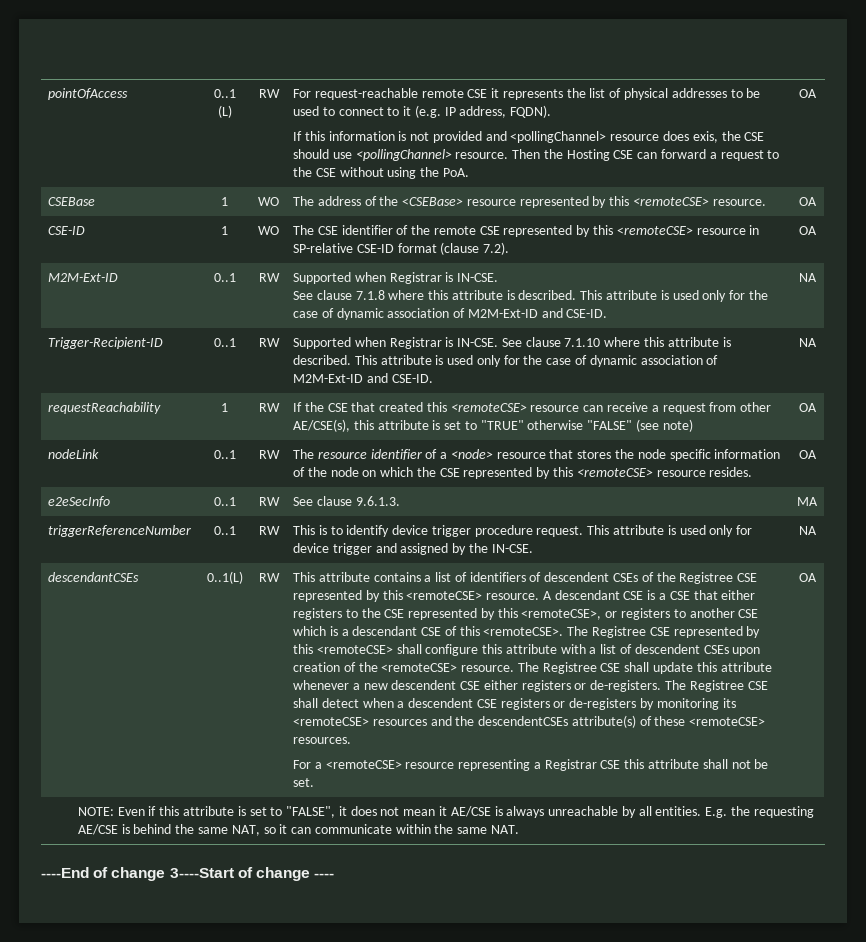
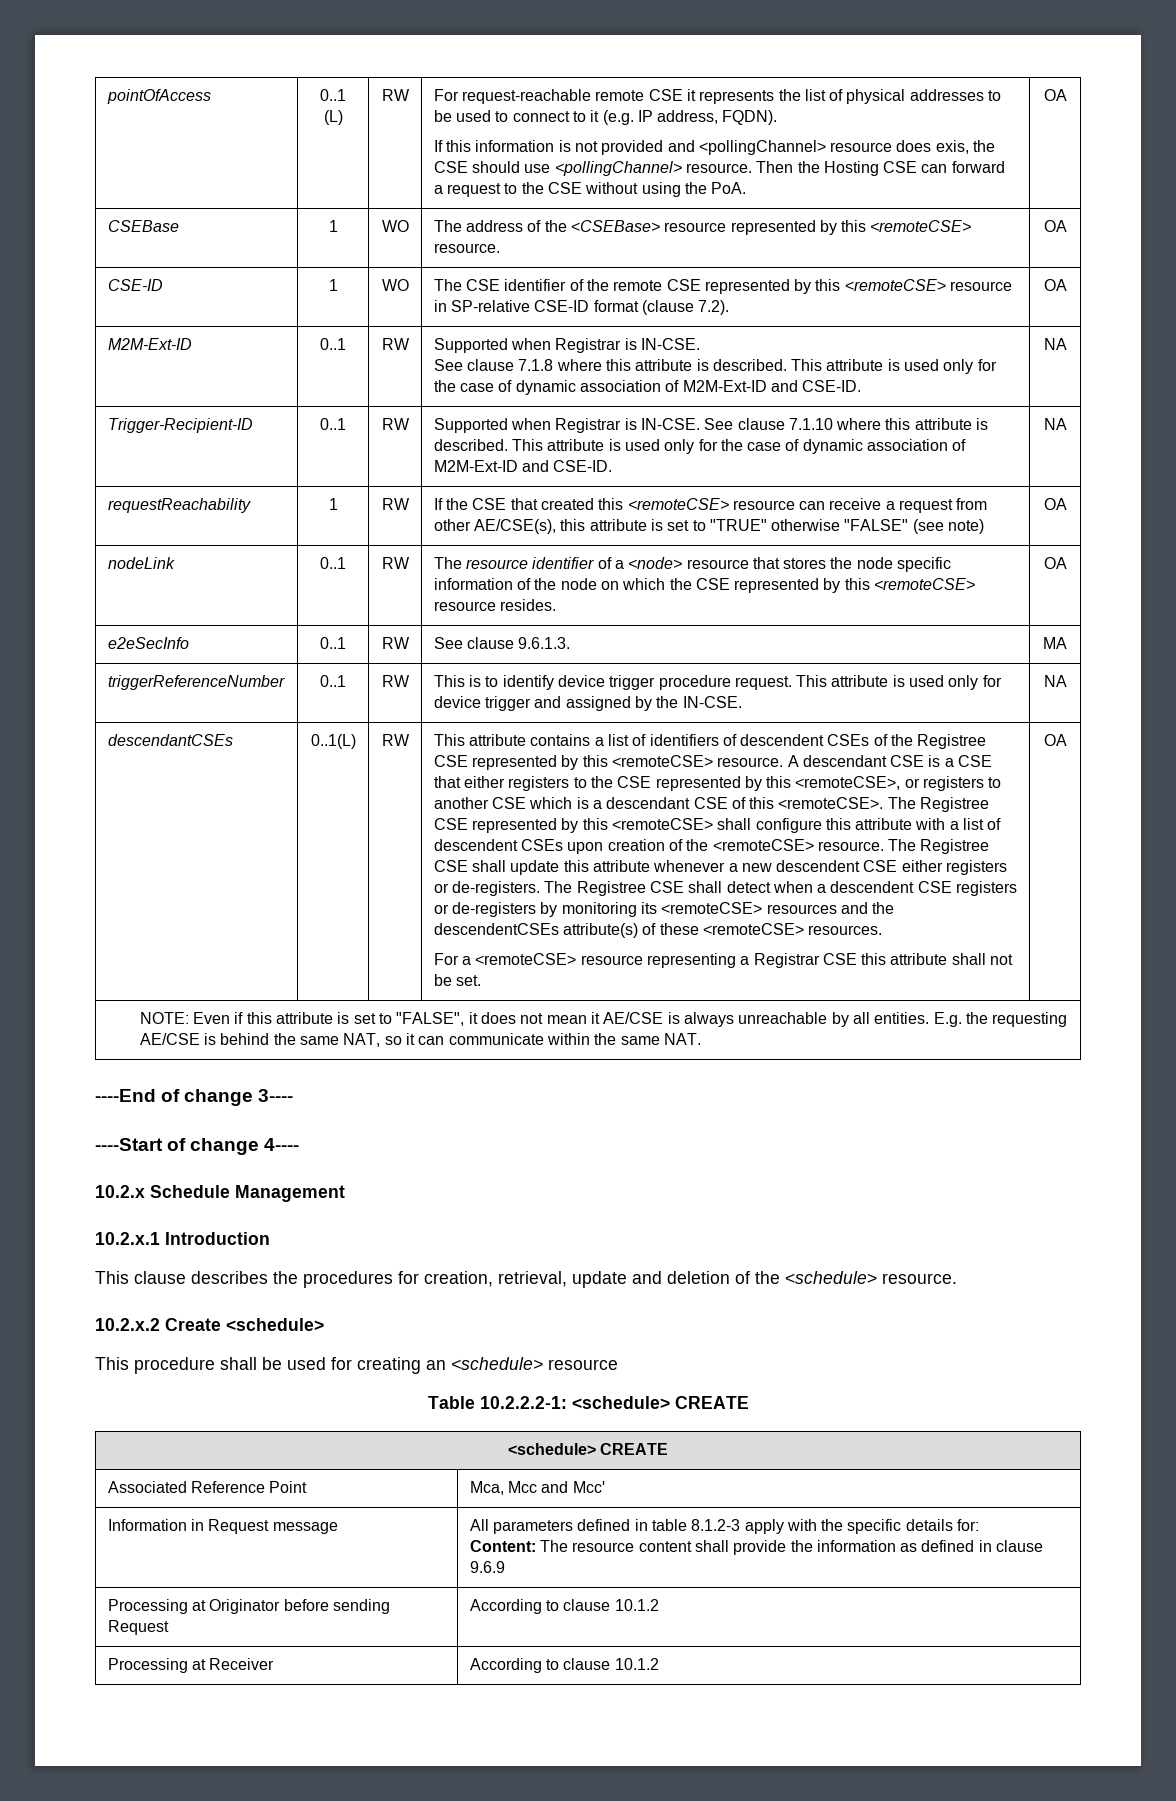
- ----End of change 3----Start of change ----
+ ----End of change 3----
+ ----Start of change 4----
+ 10.2.x Schedule Management
+ 10.2.x.1 Introduction
+ This clause describes the procedures for creation, retrieval, update and deletion of the <schedule> resource.
+ 10.2.x.2 Create <schedule>
+ This procedure shall be used for creating an <schedule> resource
+ Table 10.2.2.2-1: <schedule> CREATE
+ <schedule> CREATE
+ Associated Reference Point | Mca, Mcc and Mcc'
+ Information in Request message | All parameters defined in table 8.1.2-3 apply with the specific details for:
+ Content: The resource content shall provide the information as defined in clause 9.6.9
+ Processing at Originator before sending Request | According to clause 10.1.2
+ Processing at Receiver | According to clause 10.1.2

